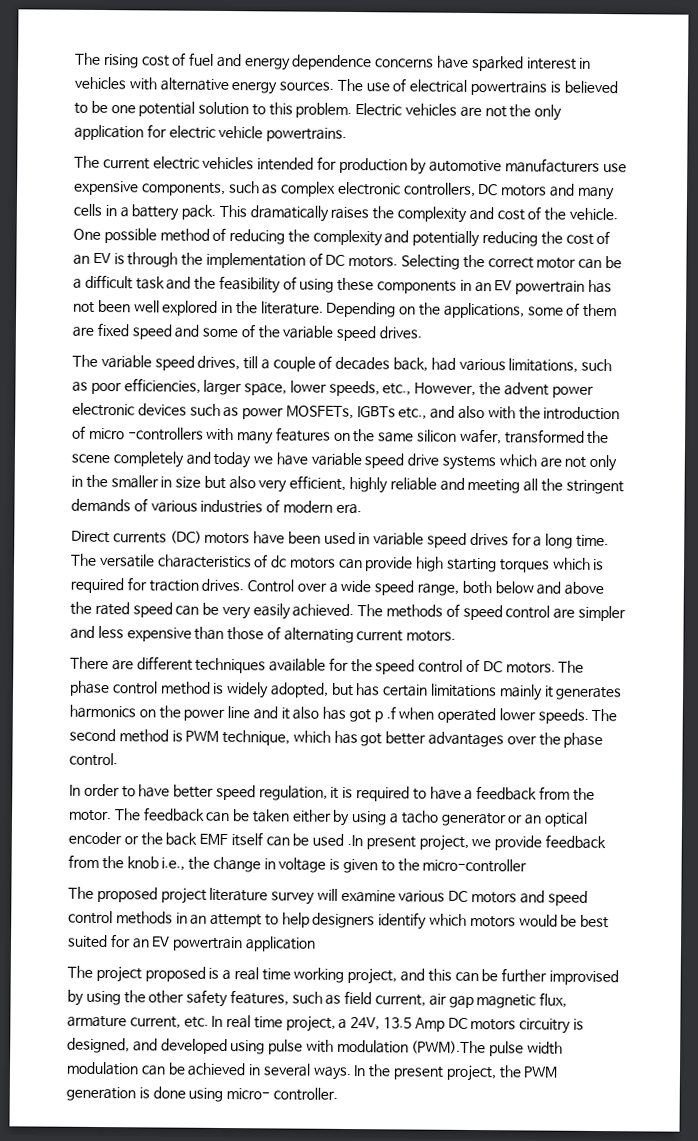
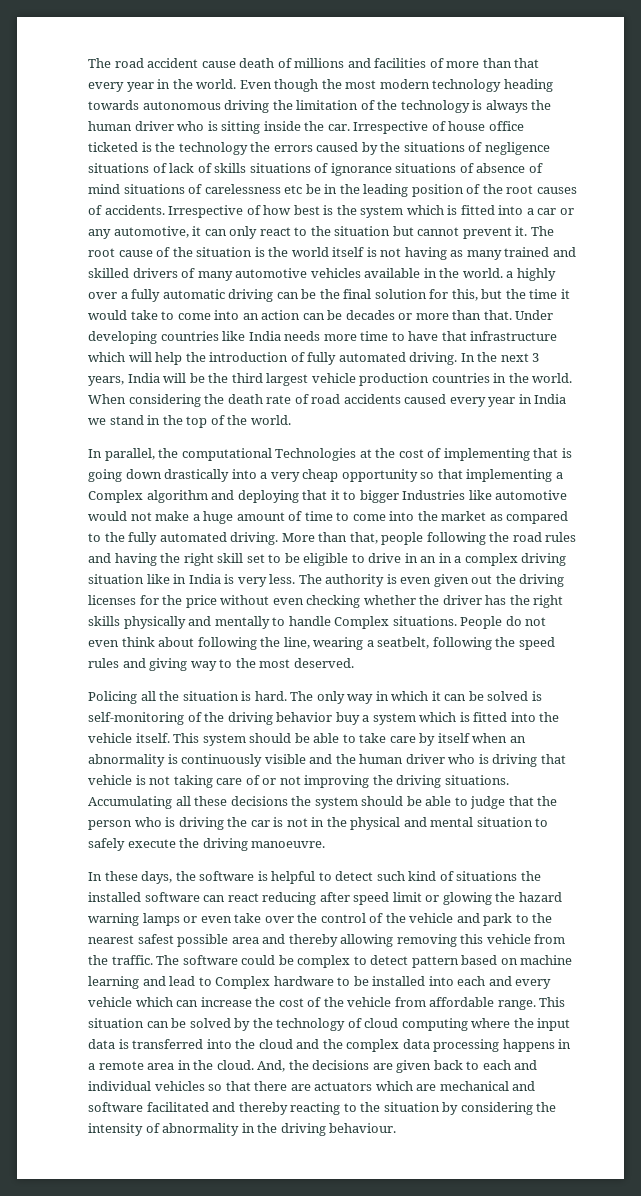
- The rising cost of fuel and energy dependence concerns have sparked interest in vehicles with alternative energy sources. The use of electrical powertrains is believed to be one potential solution to this problem. Electric vehicles are not the only application for electric vehicle powertrains.
- The current electric vehicles intended for production by automotive manufacturers use expensive components, such as complex electronic controllers, DC motors and many cells in a battery pack. This dramatically raises the complexity and cost of the vehicle. One possible method of reducing the complexity and potentially reducing the cost of an EV is through the implementation of DC motors. Selecting the correct motor can be a difficult task and the feasibility of using these components in an EV powertrain has not been well explored in the literature. Depending on the applications, some of them are fixed speed and some of the variable speed drives.
- The variable speed drives, till a couple of decades back, had various limitations, such as poor efficiencies, larger space, lower speeds, etc., However, the advent power electronic devices such as power MOSFETs, IGBTs etc., and also with the introduction of micro -controllers with many features on the same silicon wafer, transformed the scene completely and today we have variable speed drive systems which are not only in the smaller in size but also very efficient, highly reliable and meeting all the stringent demands of various industries of modern era.
- Direct currents (DC) motors have been used in variable speed drives for a long time. The versatile characteristics of dc motors can provide high starting torques which is required for traction drives. Control over a wide speed range, both below and above the rated speed can be very easily achieved. The methods of speed control are simpler and less expensive than those of alternating current motors.
- There are different techniques available for the speed control of DC motors. The phase control method is widely adopted, but has certain limitations mainly it generates harmonics on the power line and it also has got p .f when operated lower speeds. The second method is PWM technique, which has got better advantages over the phase control.
- In order to have better speed regulation, it is required to have a feedback from the motor. The feedback can be taken either by using a tacho generator or an optical encoder or the back EMF itself can be used .In present project, we provide feedback from the knob i.e., the change in voltage is given to the micro-controller
- The proposed project literature survey will examine various DC motors and speed control methods in an attempt to help designers identify which motors would be best suited for an EV powertrain application
- The project proposed is a real time working project, and this can be further improvised by using the other safety features, such as field current, air gap magnetic flux, armature current, etc. In real time project, a 24V, 13.5 Amp DC motors circuitry is designed, and developed using pulse with modulation (PWM).The pulse width modulation can be achieved in several ways. In the present project, the PWM generation is done using micro- controller.
+ The road accident cause death of millions and facilities of more than that every year in the world. Even though the most modern technology heading towards autonomous driving the limitation of the technology is always the human driver who is sitting inside the car. Irrespective of house office ticketed is the technology the errors caused by the situations of negligence situations of lack of skills situations of ignorance situations of absence of mind situations of carelessness etc be in the leading position of the root causes of accidents. Irrespective of how best is the system which is fitted into a car or any automotive, it can only react to the situation but cannot prevent it. The root cause of the situation is the world itself is not having as many trained and skilled drivers of many automotive vehicles available in the world. a highly over a fully automatic driving can be the final solution for this, but the time it would take to come into an action can be decades or more than that. Under developing countries like India needs more time to have that infrastructure which will help the introduction of fully automated driving. In the next 3 years, India will be the third largest vehicle production countries in the world. When considering the death rate of road accidents caused every year in India we stand in the top of the world.
+ In parallel, the computational Technologies at the cost of implementing that is going down drastically into a very cheap opportunity so that implementing a Complex algorithm and deploying that it to bigger Industries like automotive would not make a huge amount of time to come into the market as compared to the fully automated driving. More than that, people following the road rules and having the right skill set to be eligible to drive in an in a complex driving situation like in India is very less. The authority is even given out the driving licenses for the price without even checking whether the driver has the right skills physically and mentally to handle Complex situations. People do not even think about following the line, wearing a seatbelt, following the speed rules and giving way to the most deserved.
+ Policing all the situation is hard. The only way in which it can be solved is self-monitoring of the driving behavior buy a system which is fitted into the vehicle itself. This system should be able to take care by itself when an abnormality is continuously visible and the human driver who is driving that vehicle is not taking care of or not improving the driving situations. Accumulating all these decisions the system should be able to judge that the person who is driving the car is not in the physical and mental situation to safely execute the driving manoeuvre.
+ In these days, the software is helpful to detect such kind of situations the installed software can react reducing after speed limit or glowing the hazard warning lamps or even take over the control of the vehicle and park to the nearest safest possible area and thereby allowing removing this vehicle from the traffic. The software could be complex to detect pattern based on machine learning and lead to Complex hardware to be installed into each and every vehicle which can increase the cost of the vehicle from affordable range. This situation can be solved by the technology of cloud computing where the input data is transferred into the cloud and the complex data processing happens in a remote area in the cloud. And, the decisions are given back to each and individual vehicles so that there are actuators which are mechanical and software facilitated and thereby reacting to the situation by considering the intensity of abnormality in the driving behaviour.

